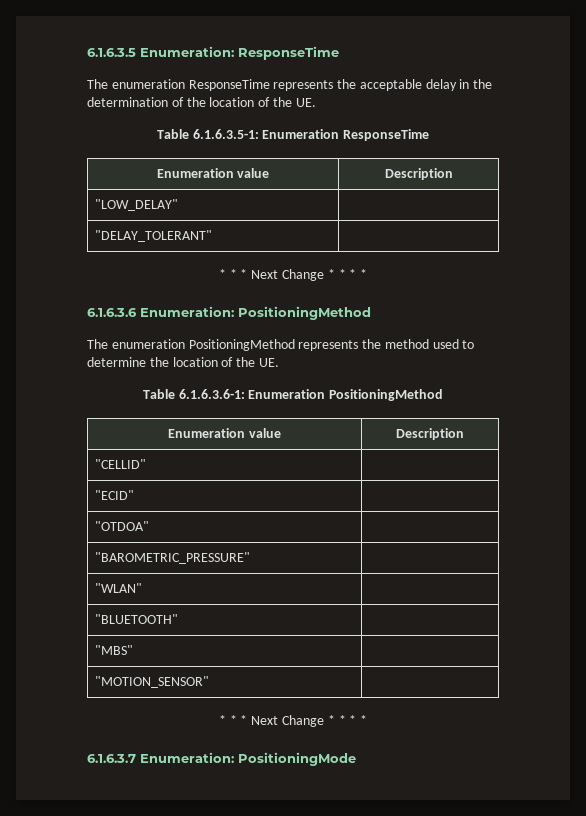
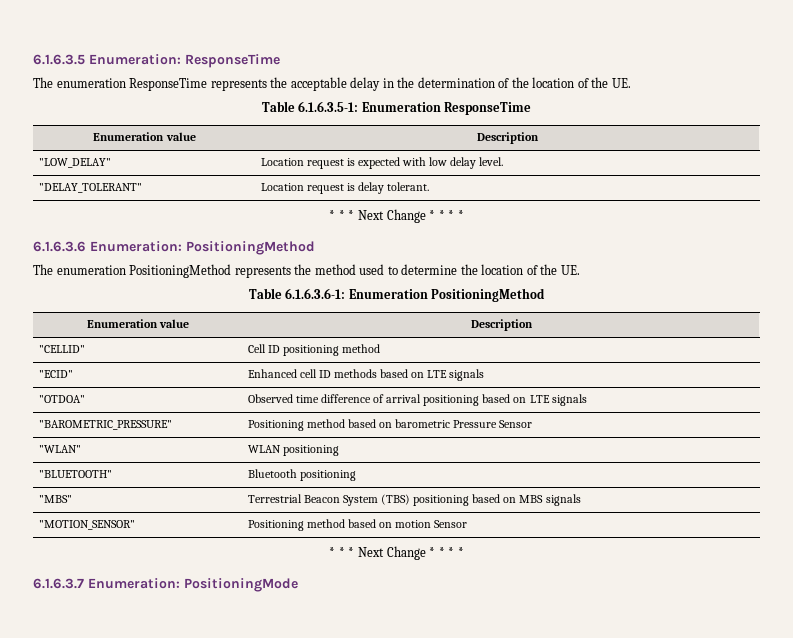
- "LOW_DELAY" |
- "DELAY_TOLERANT" |
+ "LOW_DELAY" | Location request is expected with low delay level.
+ "DELAY_TOLERANT" | Location request is delay tolerant.
- "CELLID" |
- "ECID" |
- "OTDOA" |
- "BAROMETRIC_PRESSURE" |
+ "CELLID" | Cell ID positioning method
+ "ECID" | Enhanced cell ID methods based on LTE signals
+ "OTDOA" | Observed time difference of arrival positioning based on LTE signals
+ "BAROMETRIC_PRESSURE" | Positioning method based on barometric Pressure Sensor
- "WLAN" |
+ "WLAN" | WLAN positioning
- "BLUETOOTH" |
+ "BLUETOOTH" | Bluetooth positioning
- "MBS" |
- "MOTION_SENSOR" |
+ "MBS" | Terrestrial Beacon System (TBS) positioning based on MBS signals
+ "MOTION_SENSOR" | Positioning method based on motion Sensor

